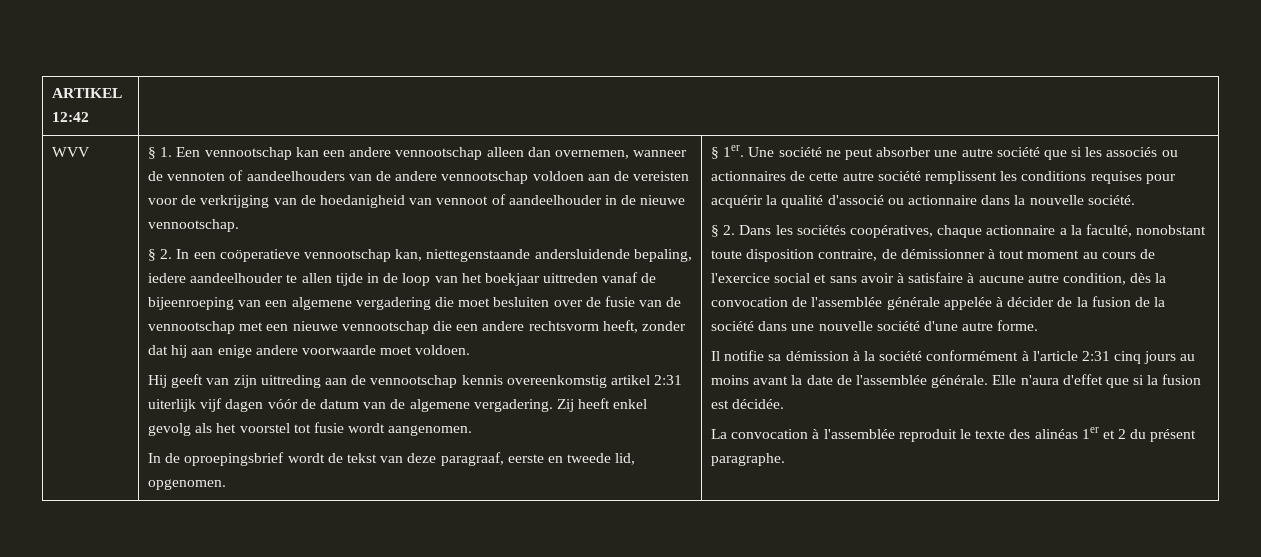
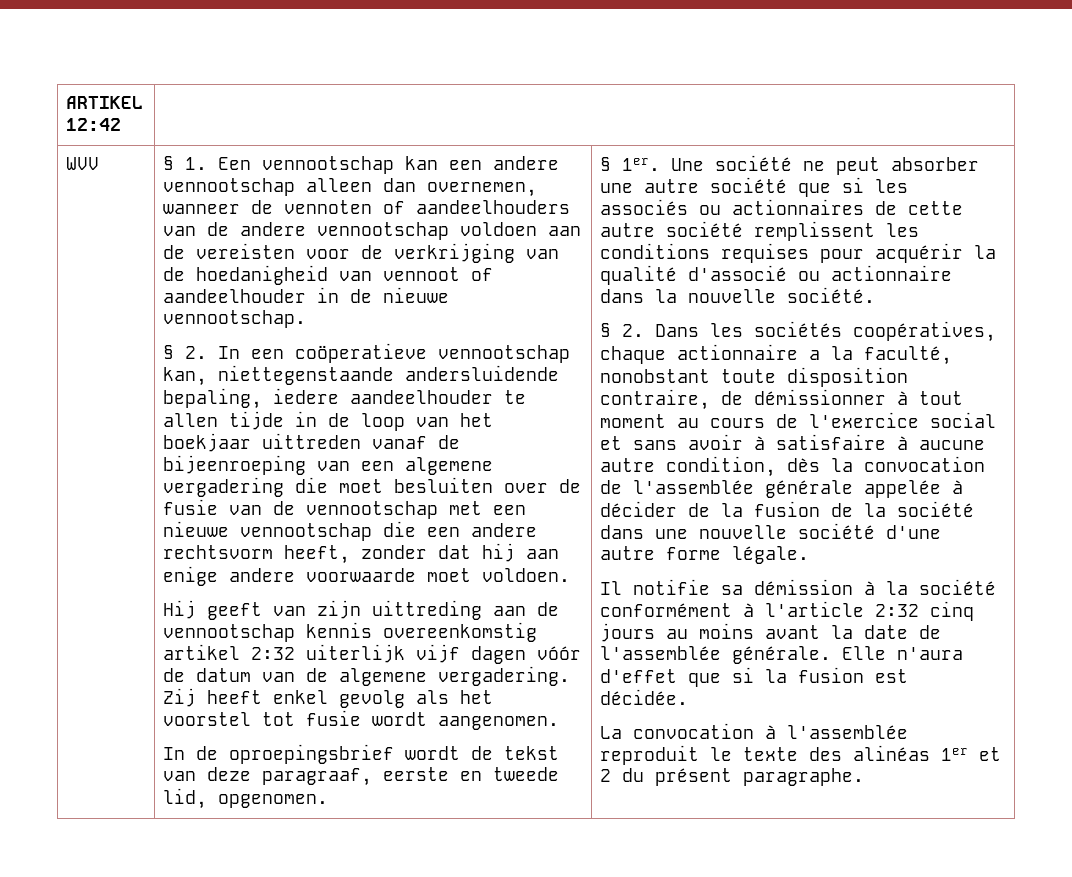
- Hij geeft van zijn uittreding aan de vennootschap kennis overeenkomstig artikel 2:31 uiterlijk vijf dagen vóór de datum van de algemene vergadering.
+ Hij geeft van zijn uittreding aan de vennootschap kennis overeenkomstig artikel 2:32 uiterlijk vijf dagen vóór de datum van de algemene vergadering.
- § 2. Dans les sociétés coopératives, chaque actionnaire a la faculté, nonobstant toute disposition contraire, de démissionner à tout moment au cours de l'exercice social et sans avoir à satisfaire à aucune autre condition, dès la convocation de l'assemblée générale appelée à décider de la fusion de la société dans une nouvelle société d'une autre forme.
+ § 2. Dans les sociétés coopératives, chaque actionnaire a la faculté, nonobstant toute disposition contraire, de démissionner à tout moment au cours de l'exercice social et sans avoir à satisfaire à aucune autre condition, dès la convocation de l'assemblée générale appelée à décider de la fusion de la société dans une nouvelle société d'une autre forme légale.
- Il notifie sa démission à la société conformément à l'article 2:31 cinq jours au moins avant la date de l'assemblée générale.
+ Il notifie sa démission à la société conformément à l'article 2:32 cinq jours au moins avant la date de l'assemblée générale.

